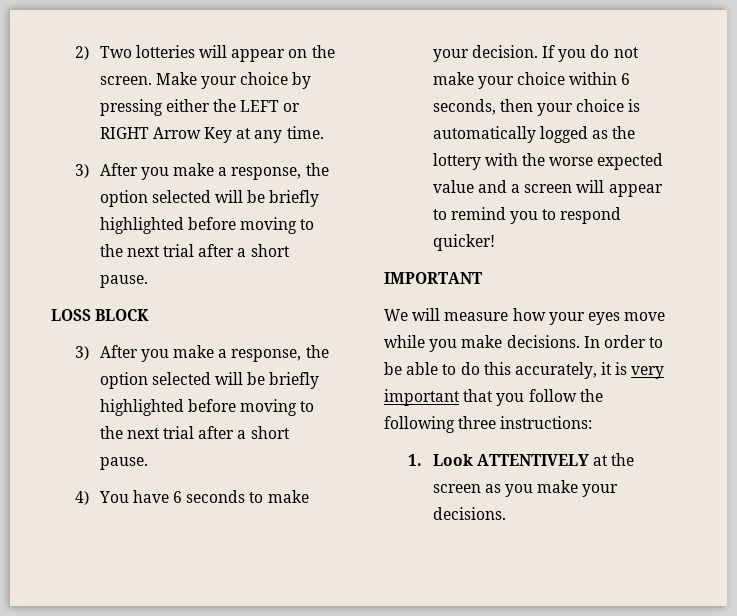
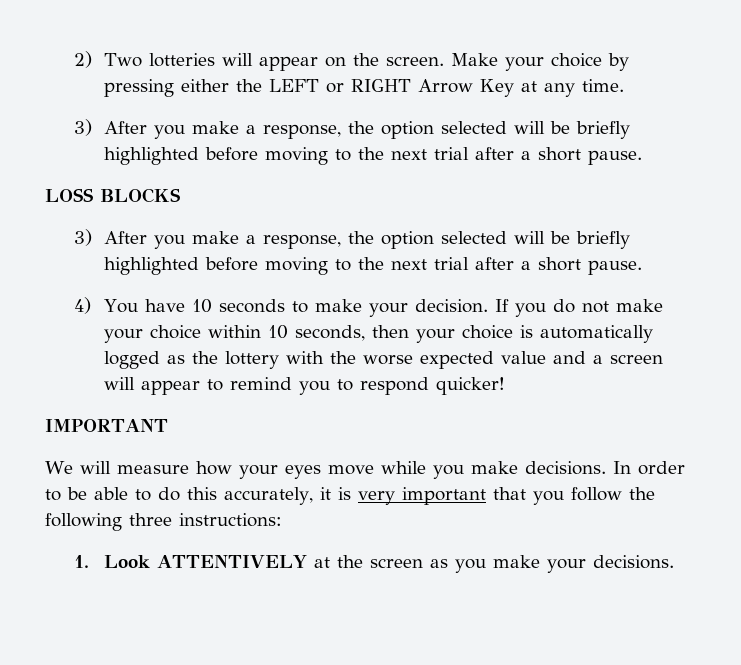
- LOSS BLOCK
+ LOSS BLOCKS
- 4) You have 6 seconds to make your decision.
+ 4) You have 10 seconds to make your decision.
- If you do not make your choice within 6 seconds, then your choice is automatically logged as the lottery with the worse expected value and a screen will appear to remind you to respond quicker!
+ If you do not make your choice within 10 seconds, then your choice is automatically logged as the lottery with the worse expected value and a screen will appear to remind you to respond quicker!

